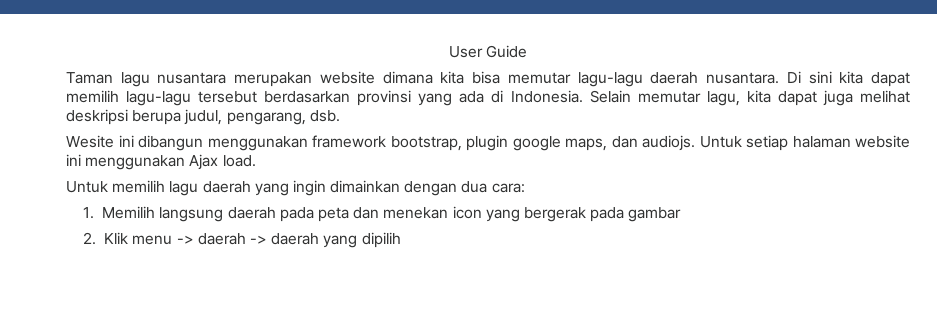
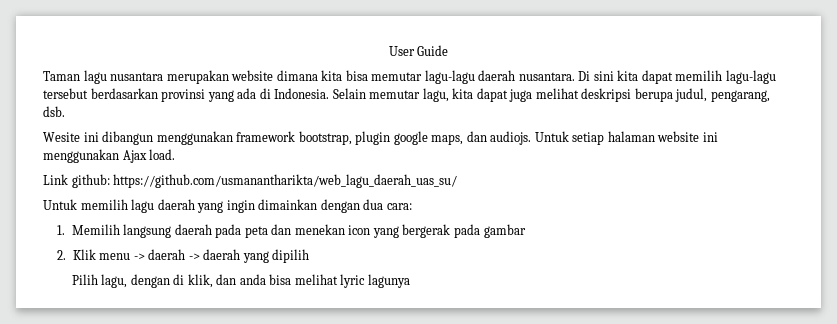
+ Link github: https://github.com/usmanantharikta/web_lagu_daerah_uas_su/
+ Pilih lagu, dengan di klik, dan anda bisa melihat lyric lagunya

